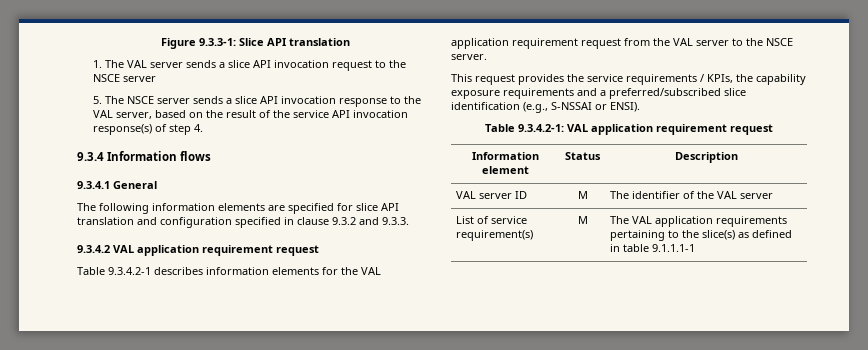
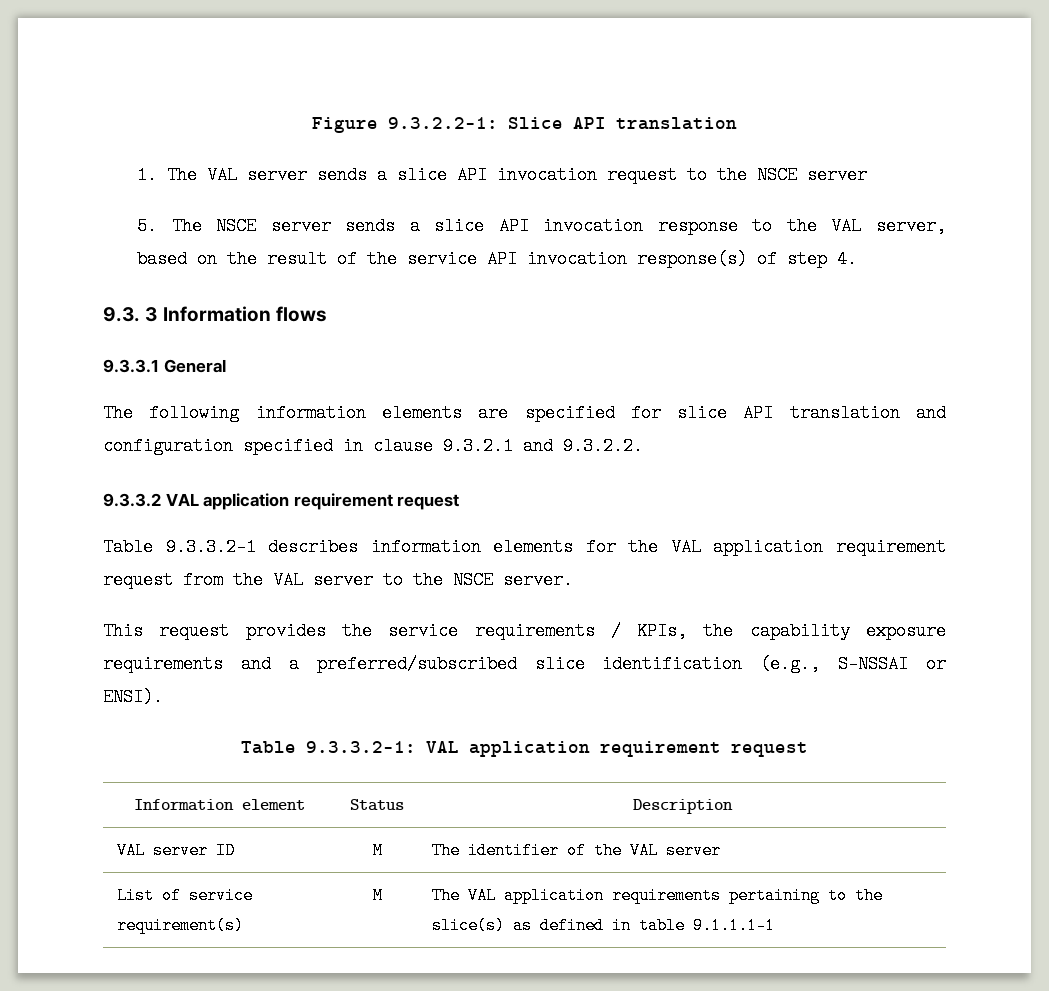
- Figure 9.3.3-1: Slice API translation
+ Figure 9.3.2.2-1: Slice API translation
- 9.3.4 Information flows
+ 9.3. 3 Information flows
- 9.3.4.1 General
+ 9.3.3.1 General
- The following information elements are specified for slice API translation and configuration specified in clause 9.3.2 and 9.3.3.
- 9.3.4.2 VAL application requirement request
+ The following information elements are specified for slice API translation and configuration specified in clause 9.3.2.1 and 9.3.2.2.
+ 9.3.3.2 VAL application requirement request
- Table 9.3.4.2-1 describes information elements for the VAL application requirement request from the VAL server to the NSCE server.
+ Table 9.3.3.2-1 describes information elements for the VAL application requirement request from the VAL server to the NSCE server.
- Table 9.3.4.2-1: VAL application requirement request
+ Table 9.3.3.2-1: VAL application requirement request

